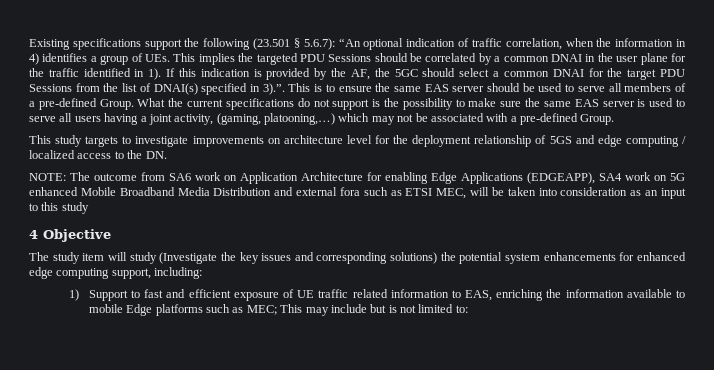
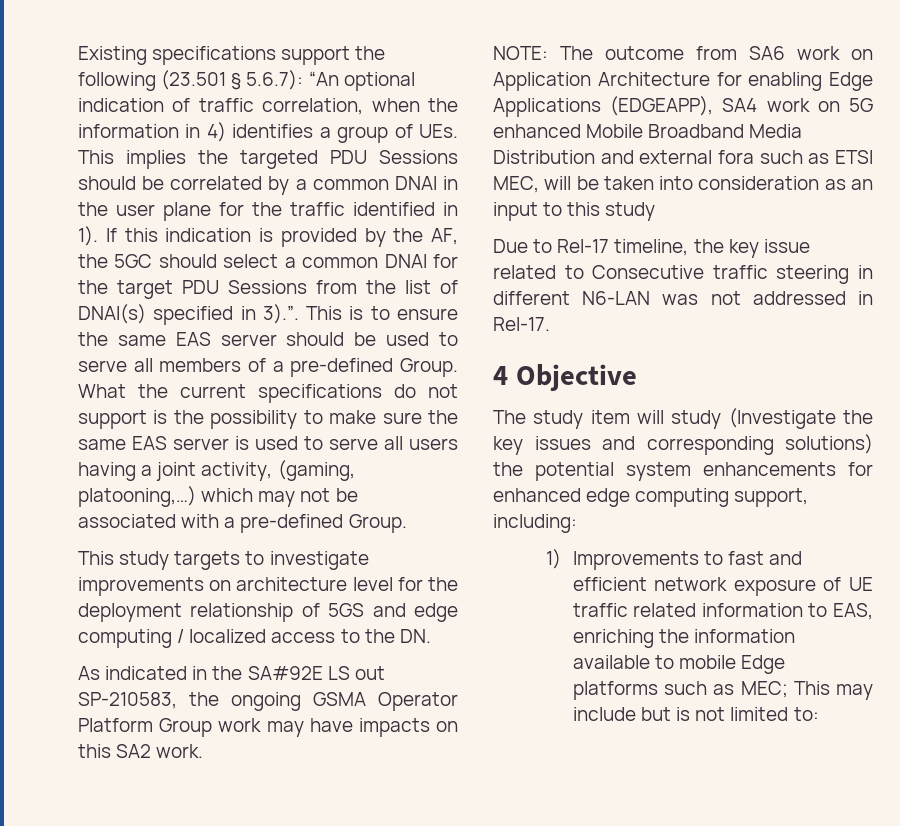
+ As indicated in the SA#92E LS out SP-210583, the ongoing GSMA Operator Platform Group work may have impacts on this SA2 work.
+ Due to Rel-17 timeline, the key issue related to Consecutive traffic steering in different N6-LAN was not addressed in Rel-17.
- 1) Support to fast and efficient exposure of UE traffic related information to EAS, enriching the information available to mobile Edge platforms such as MEC; This may include but is not limited to:
+ 1) Improvements to fast and efficient network exposure of UE traffic related information to EAS, enriching the information available to mobile Edge platforms such as MEC; This may include but is not limited to:

